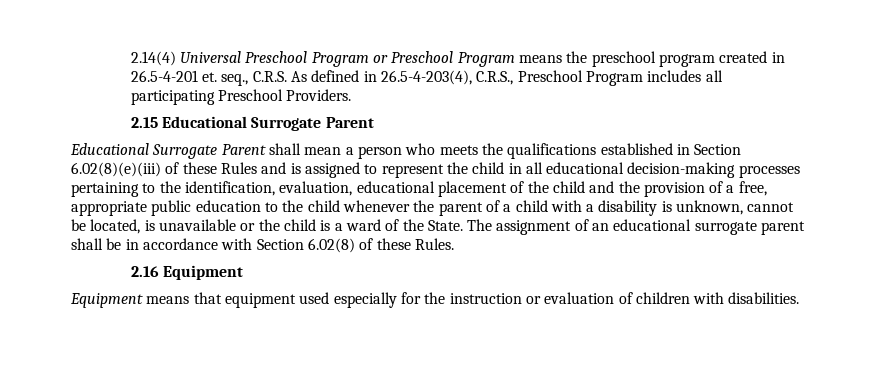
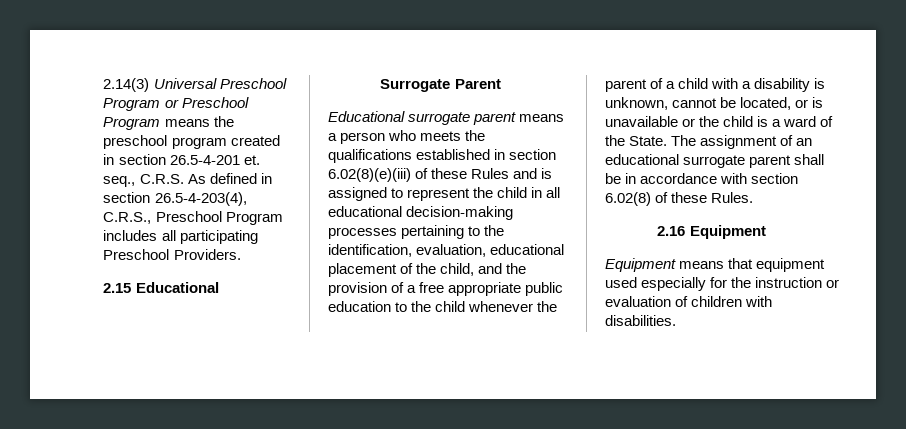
- 2.14(4) Universal Preschool Program or Preschool Program means the preschool program created in 26.5-4-201 et. seq., C.R.S. As defined in 26.5-4-203(4), C.R.S., Preschool Program includes all participating Preschool Providers.
+ 2.14(3) Universal Preschool Program or Preschool Program means the preschool program created in section 26.5-4-201 et. seq., C.R.S. As defined in section 26.5-4-203(4), C.R.S., Preschool Program includes all participating Preschool Providers.
- Educational Surrogate Parent shall mean a person who meets the qualifications established in Section 6.02(8)(e)(iii) of these Rules and is assigned to represent the child in all educational decision-making processes pertaining to the identification, evaluation, educational placement of the child and the provision of a free, appropriate public education to the child whenever the parent of a child with a disability is unknown, cannot be located, is unavailable or the child is a ward of the State.
+ Educational surrogate parent means a person who meets the qualifications established in section 6.02(8)(e)(iii) of these Rules and is assigned to represent the child in all educational decision-making processes pertaining to the identification, evaluation, educational placement of the child, and the provision of a free appropriate public education to the child whenever the parent of a child with a disability is unknown, cannot be located, or is unavailable or the child is a ward of the State.
- The assignment of an educational surrogate parent shall be in accordance with Section 6.02(8) of these Rules.
+ The assignment of an educational surrogate parent shall be in accordance with section 6.02(8) of these Rules.

